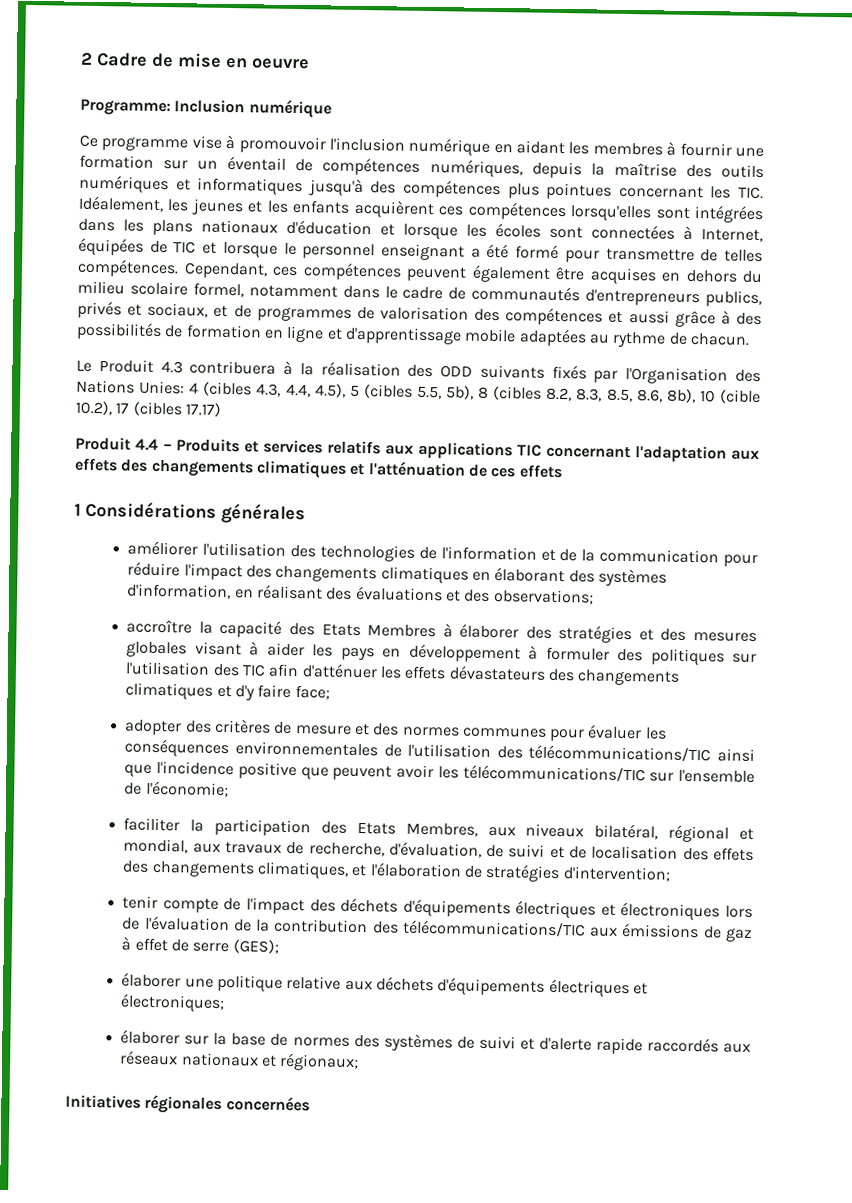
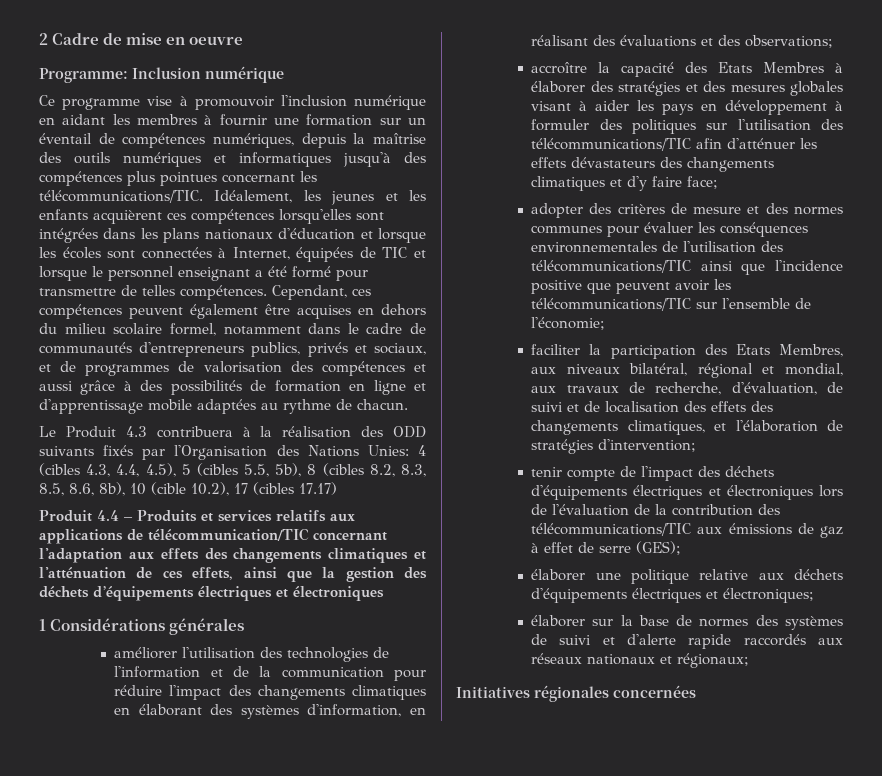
- Ce programme vise à promouvoir l'inclusion numérique en aidant les membres à fournir une formation sur un éventail de compétences numériques, depuis la maîtrise des outils numériques et informatiques jusqu'à des compétences plus pointues concernant les TIC. Idéalement, les jeunes et les enfants acquièrent ces compétences lorsqu'elles sont intégrées dans les plans nationaux d'éducation et lorsque les écoles sont connectées à Internet, équipées de TIC et lorsque le personnel enseignant a été formé pour transmettre de telles compétences.
+ Ce programme vise à promouvoir l'inclusion numérique en aidant les membres à fournir une formation sur un éventail de compétences numériques, depuis la maîtrise des outils numériques et informatiques jusqu'à des compétences plus pointues concernant les télécommunications/TIC. Idéalement, les jeunes et les enfants acquièrent ces compétences lorsqu'elles sont intégrées dans les plans nationaux d'éducation et lorsque les écoles sont connectées à Internet, équipées de TIC et lorsque le personnel enseignant a été formé pour transmettre de telles compétences.
- Produit 4.4 – Produits et services relatifs aux applications TIC concernant l'adaptation aux effets des changements climatiques et l'atténuation de ces effets
+ Produit 4.4 – Produits et services relatifs aux applications de télécommunication/TIC concernant l'adaptation aux effets des changements climatiques et l'atténuation de ces effets, ainsi que la gestion des déchets d’équipements électriques et électroniques
- accroître la capacité des Etats Membres à élaborer des stratégies et des mesures globales visant à aider les pays en développement à formuler des politiques sur l'utilisation des TIC afin d'atténuer les effets dévastateurs des changements climatiques et d'y faire face;
+ accroître la capacité des Etats Membres à élaborer des stratégies et des mesures globales visant à aider les pays en développement à formuler des politiques sur l'utilisation des télécommunications/TIC afin d'atténuer les effets dévastateurs des changements climatiques et d'y faire face;

